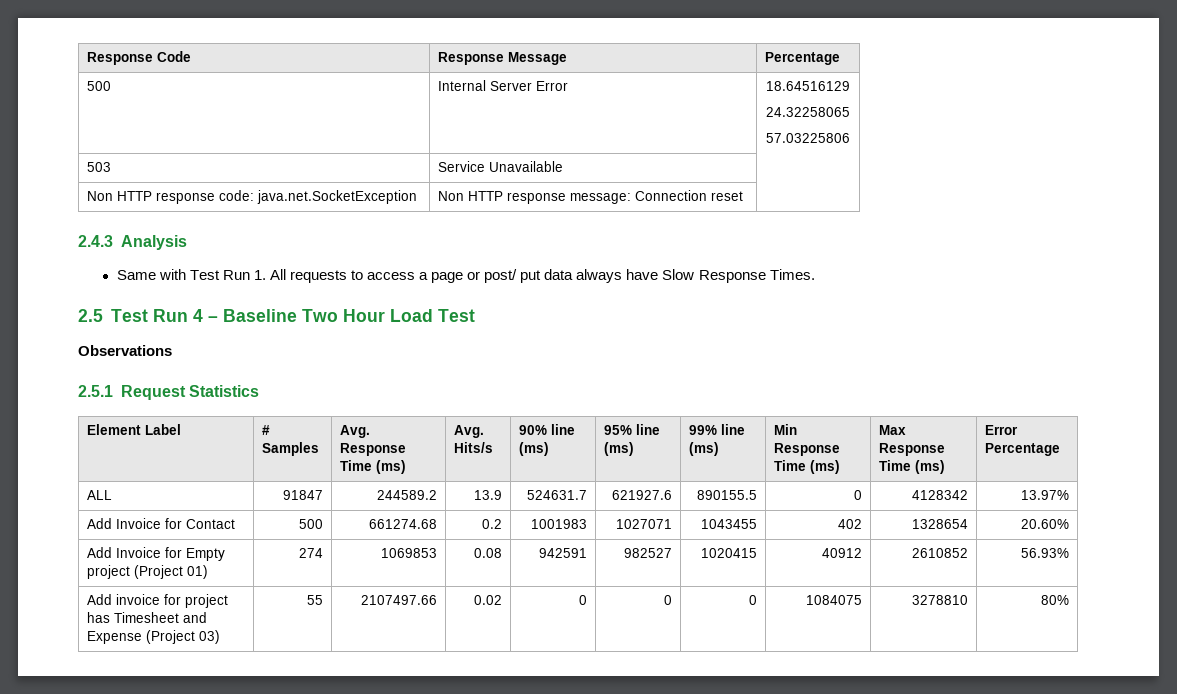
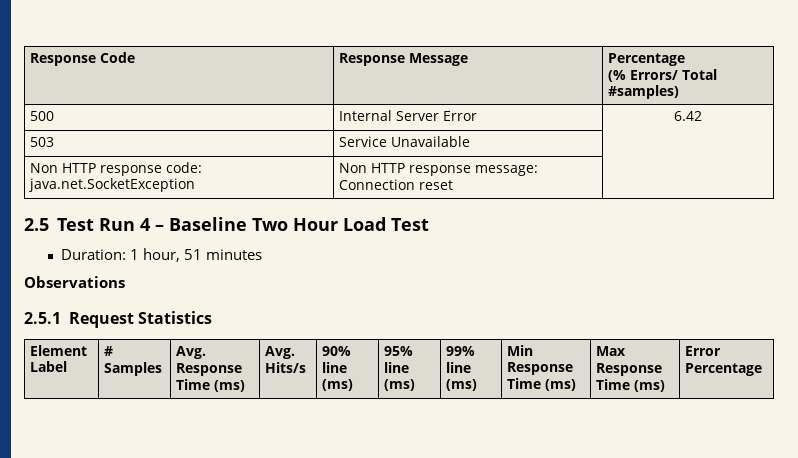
  Response Code | Response Message | Percentage
+ (% Errors/ Total #samples)
- 500 | Internal Server Error | 18.64516129
- 24.32258065
- 57.03225806
+ 500 | Internal Server Error | 6.42
- 2.4.3 Analysis
- Same with Test Run 1. All requests to access a page or post/ put data always have Slow Response Times.
+ Duration: 1 hour, 51 minutes
- ALL | 91847 | 244589.2 | 13.9 | 524631.7 | 621927.6 | 890155.5 | 0 | 4128342 | 13.97%
- Add Invoice for Contact | 500 | 661274.68 | 0.2 | 1001983 | 1027071 | 1043455 | 402 | 1328654 | 20.60%
- Add Invoice for Empty project (Project 01) | 274 | 1069853 | 0.08 | 942591 | 982527 | 1020415 | 40912 | 2610852 | 56.93%
- Add invoice for project has Timesheet and Expense (Project 03) | 55 | 2107497.66 | 0.02 | 0 | 0 | 0 | 1084075 | 3278810 | 80%

